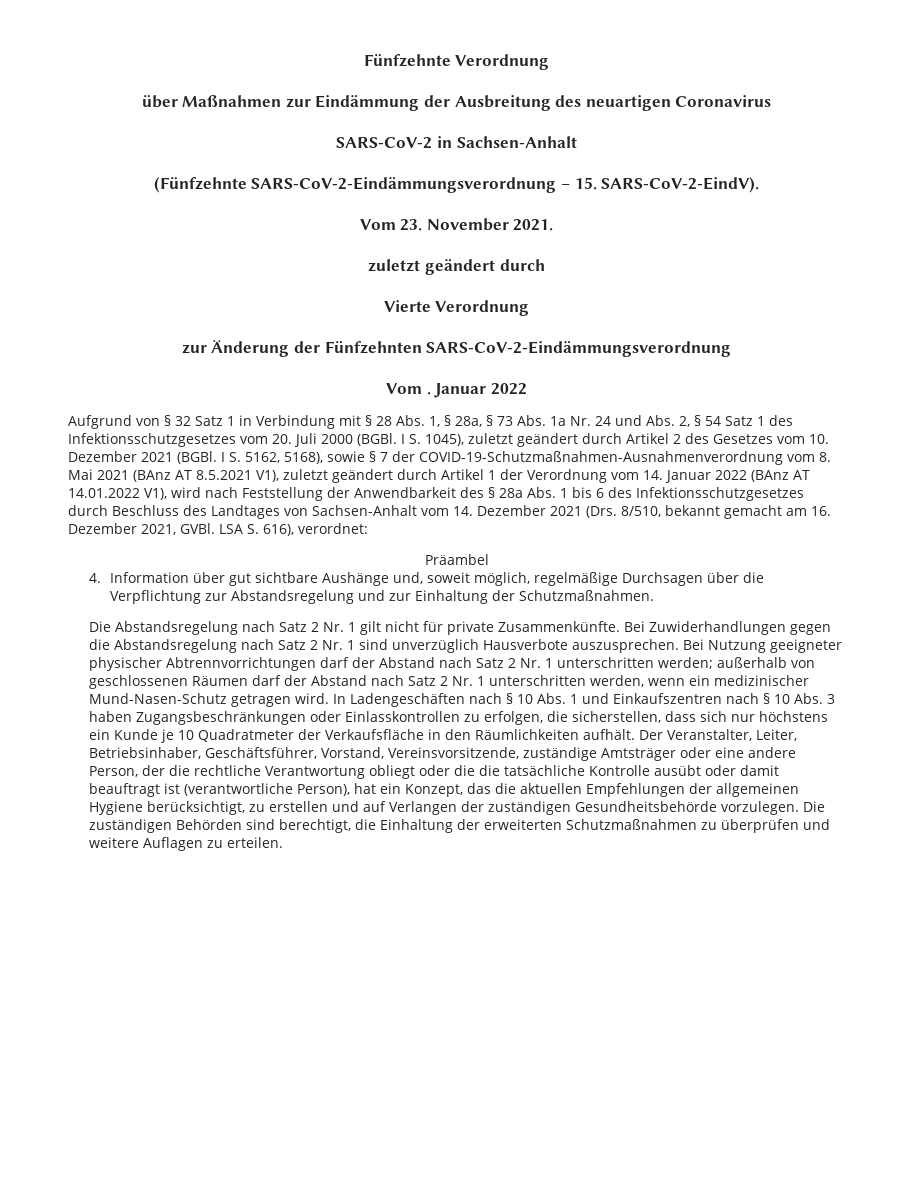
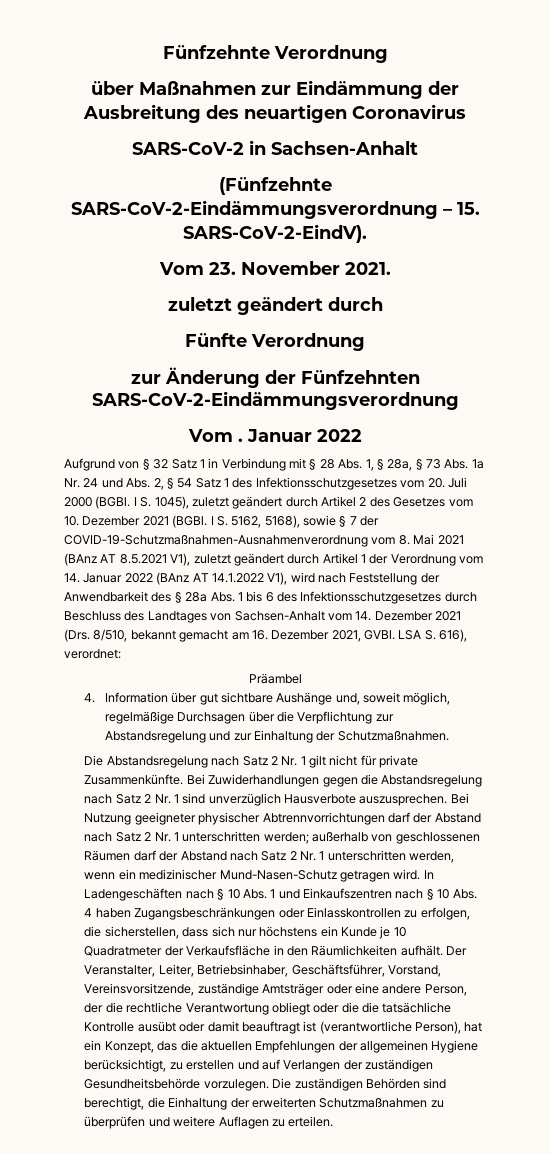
- Vierte Verordnung
+ Fünfte Verordnung
- I S. 5162, 5168), sowie § 7 der COVID-19-Schutzmaßnahmen-Ausnahmenverordnung vom 8. Mai 2021 (BAnz AT 8.5.2021 V1), zuletzt geändert durch Artikel 1 der Verordnung vom 14. Januar 2022 (BAnz AT 14.01.2022 V1), wird nach Feststellung der Anwendbarkeit des § 28a Abs. 1 bis 6 des Infektionsschutzgesetzes durch Beschluss des Landtages von Sachsen-Anhalt vom 14. Dezember 2021 (Drs. 8/510, bekannt gemacht am 16. Dezember 2021, GVBl.
+ I S. 5162, 5168), sowie § 7 der COVID-19-Schutzmaßnahmen-Ausnahmenverordnung vom 8. Mai 2021 (BAnz AT 8.5.2021 V1), zuletzt geändert durch Artikel 1 der Verordnung vom 14. Januar 2022 (BAnz AT 14.1.2022 V1), wird nach Feststellung der Anwendbarkeit des § 28a Abs. 1 bis 6 des Infektionsschutzgesetzes durch Beschluss des Landtages von Sachsen-Anhalt vom 14. Dezember 2021 (Drs. 8/510, bekannt gemacht am 16. Dezember 2021, GVBl.
- In Ladengeschäften nach § 10 Abs. 1 und Einkaufszentren nach § 10 Abs. 3 haben Zugangsbeschränkungen oder Einlasskontrollen zu erfolgen, die sicherstellen, dass sich nur höchstens ein Kunde je 10 Quadratmeter der Verkaufsfläche in den Räumlichkeiten aufhält.
+ In Ladengeschäften nach § 10 Abs. 1 und Einkaufszentren nach § 10 Abs. 4 haben Zugangsbeschränkungen oder Einlasskontrollen zu erfolgen, die sicherstellen, dass sich nur höchstens ein Kunde je 10 Quadratmeter der Verkaufsfläche in den Räumlichkeiten aufhält.

